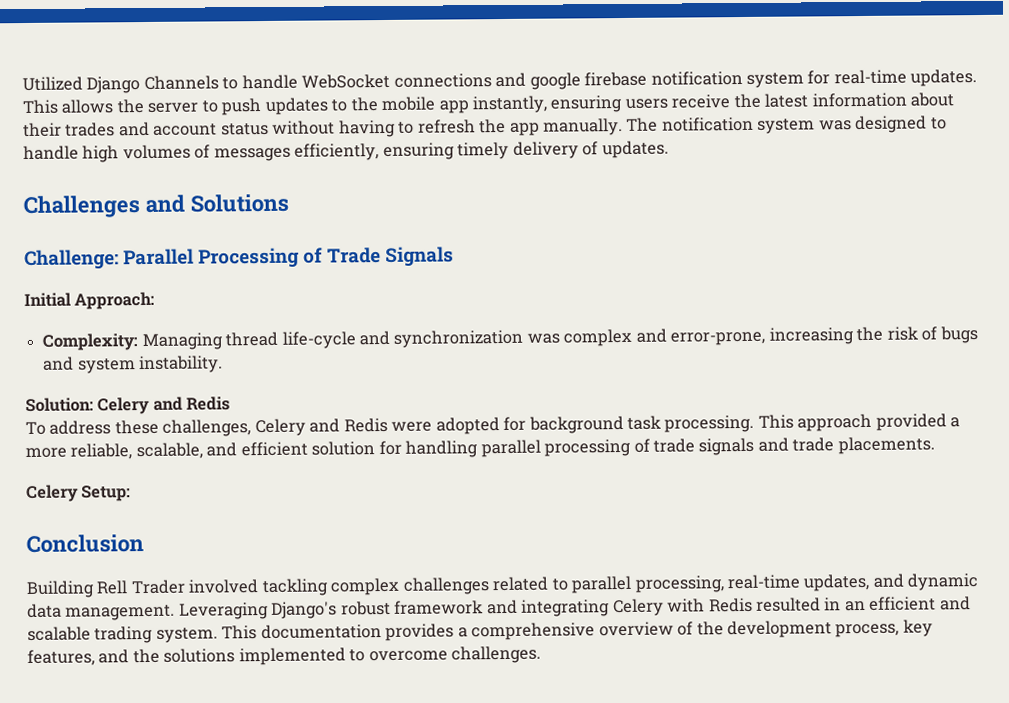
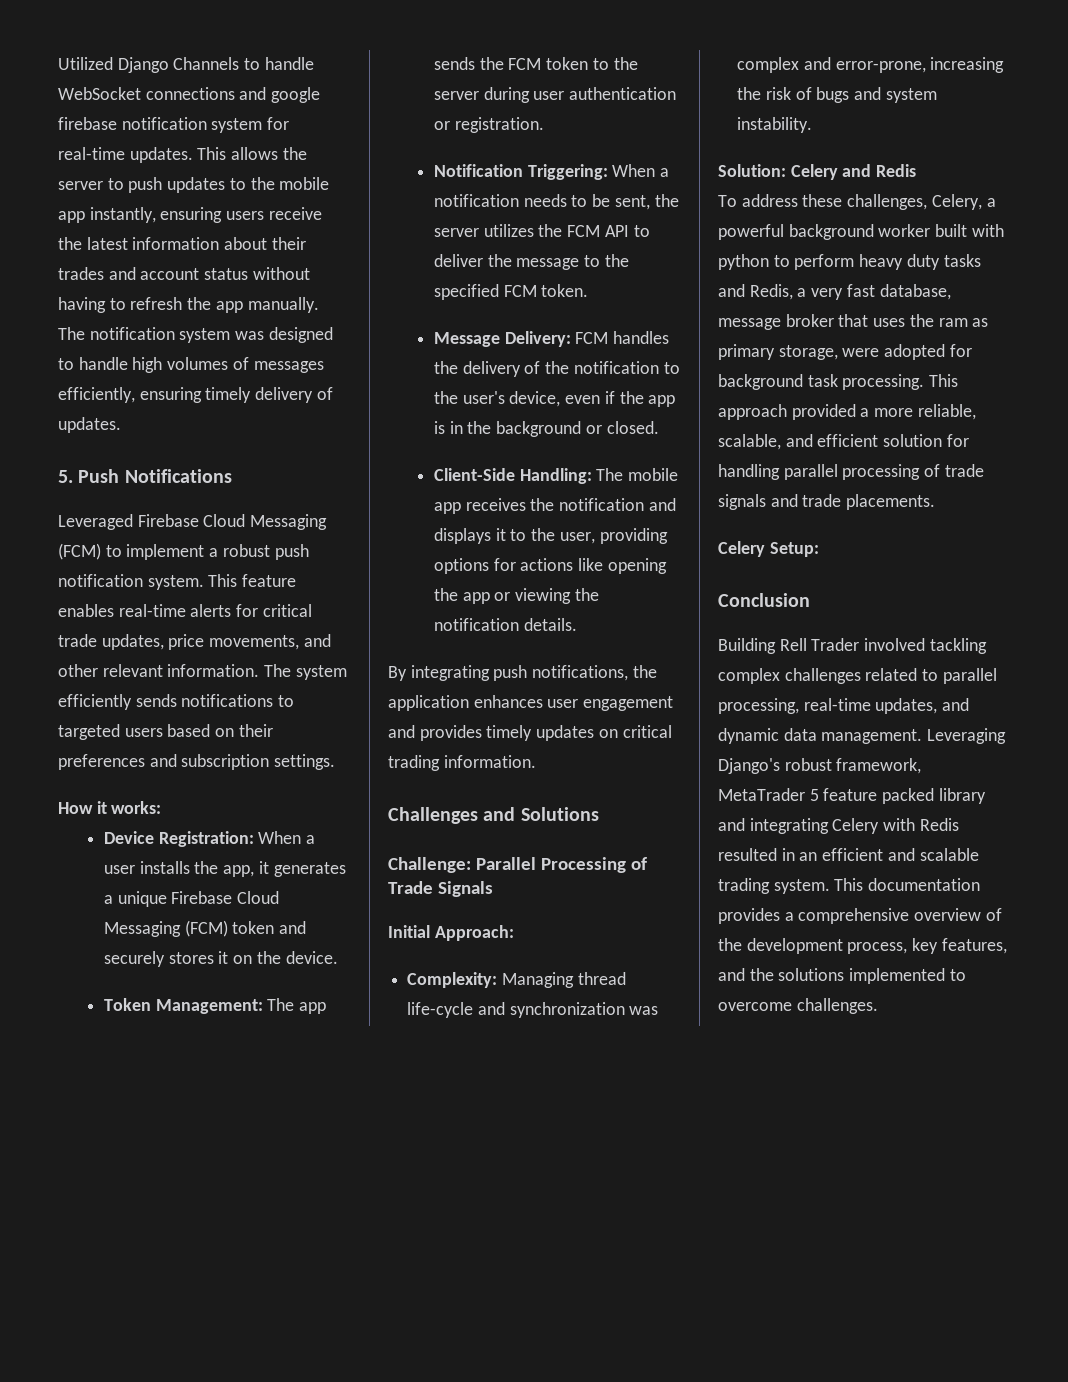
+ 5. Push Notifications
+ Leveraged Firebase Cloud Messaging (FCM) to implement a robust push notification system. This feature enables real-time alerts for critical trade updates, price movements, and other relevant information. The system efficiently sends notifications to targeted users based on their preferences and subscription settings.
+ How it works:
+ Device Registration: When a user installs the app, it generates a unique Firebase Cloud Messaging (FCM) token and securely stores it on the device.
+ Token Management: The app sends the FCM token to the server during user authentication or registration.
+ Notification Triggering: When a notification needs to be sent, the server utilizes the FCM API to deliver the message to the specified FCM token.
+ Message Delivery: FCM handles the delivery of the notification to the user's device, even if the app is in the background or closed.
+ Client-Side Handling: The mobile app receives the notification and displays it to the user, providing options for actions like opening the app or viewing the notification details.
+ By integrating push notifications, the application enhances user engagement and provides timely updates on critical trading information.
- To address these challenges, Celery and Redis were adopted for background task processing.
+ To address these challenges, Celery, a powerful background worker built with python to perform heavy duty tasks and Redis, a very fast database, message broker that uses the ram as primary storage, were adopted for background task processing.
- Leveraging Django's robust framework and integrating Celery with Redis resulted in an efficient and scalable trading system.
+ Leveraging Django's robust framework, MetaTrader 5 feature packed library and integrating Celery with Redis resulted in an efficient and scalable trading system.

